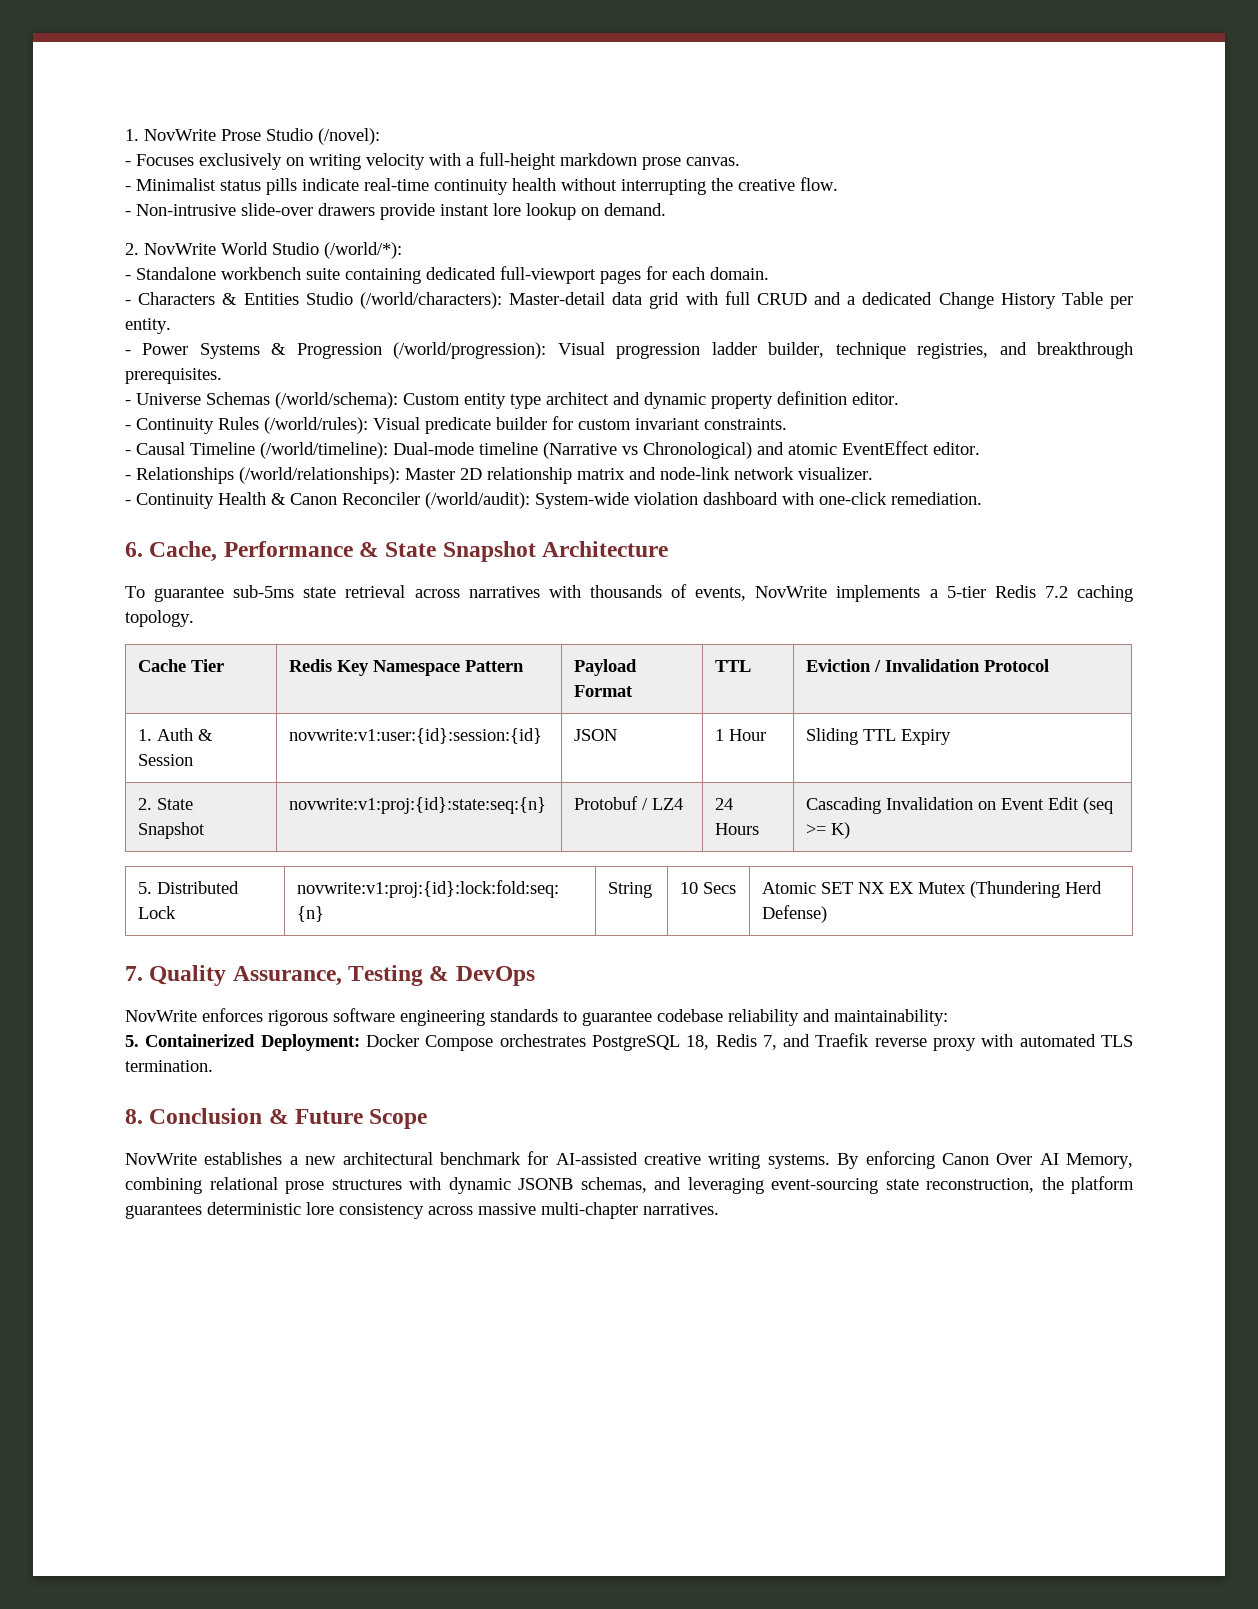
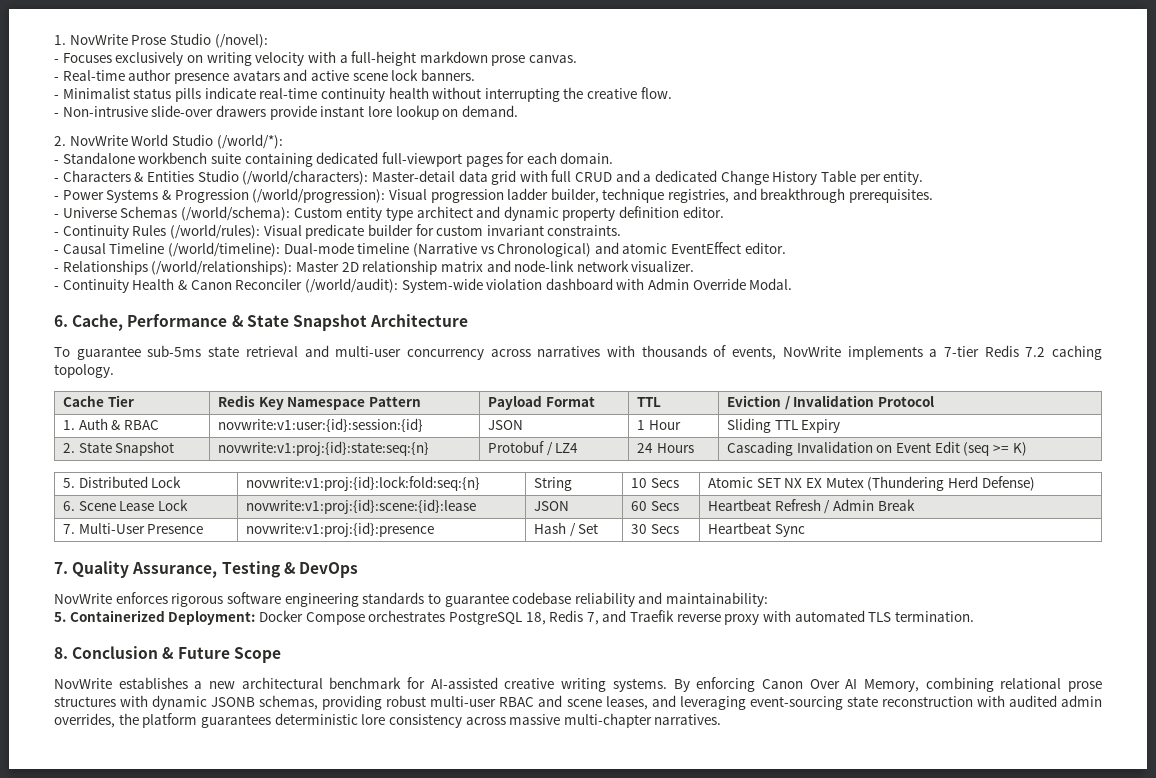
+ - Real-time author presence avatars and active scene lock banners.
- - Continuity Health & Canon Reconciler (/world/audit): System-wide violation dashboard with one-click remediation.
+ - Continuity Health & Canon Reconciler (/world/audit): System-wide violation dashboard with Admin Override Modal.
- To guarantee sub-5ms state retrieval across narratives with thousands of events, NovWrite implements a 5-tier Redis 7.2 caching topology.
+ To guarantee sub-5ms state retrieval and multi-user concurrency across narratives with thousands of events, NovWrite implements a 7-tier Redis 7.2 caching topology.
- 1. Auth & Session | novwrite:v1:user:{id}:session:{id} | JSON | 1 Hour | Sliding TTL Expiry
+ 1. Auth & RBAC | novwrite:v1:user:{id}:session:{id} | JSON | 1 Hour | Sliding TTL Expiry
+ 6. Scene Lease Lock | novwrite:v1:proj:{id}:scene:{id}:lease | JSON | 60 Secs | Heartbeat Refresh / Admin Break
+ 7. Multi-User Presence | novwrite:v1:proj:{id}:presence | Hash / Set | 30 Secs | Heartbeat Sync
- By enforcing Canon Over AI Memory, combining relational prose structures with dynamic JSONB schemas, and leveraging event-sourcing state reconstruction, the platform guarantees deterministic lore consistency across massive multi-chapter narratives.
+ By enforcing Canon Over AI Memory, combining relational prose structures with dynamic JSONB schemas, providing robust multi-user RBAC and scene leases, and leveraging event-sourcing state reconstruction with audited admin overrides, the platform guarantees deterministic lore consistency across massive multi-chapter narratives.

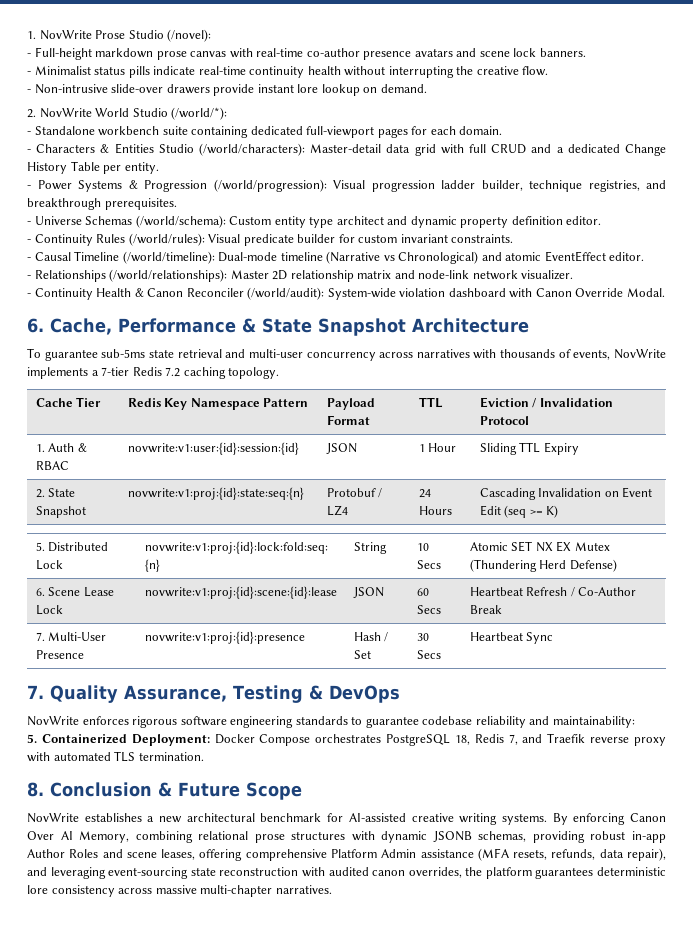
- - Focuses exclusively on writing velocity with a full-height markdown prose canvas.
- - Real-time author presence avatars and active scene lock banners.
+ - Full-height markdown prose canvas with real-time co-author presence avatars and scene lock banners.
- - Continuity Health & Canon Reconciler (/world/audit): System-wide violation dashboard with Admin Override Modal.
+ - Continuity Health & Canon Reconciler (/world/audit): System-wide violation dashboard with Canon Override Modal.
- 6. Scene Lease Lock | novwrite:v1:proj:{id}:scene:{id}:lease | JSON | 60 Secs | Heartbeat Refresh / Admin Break
+ 6. Scene Lease Lock | novwrite:v1:proj:{id}:scene:{id}:lease | JSON | 60 Secs | Heartbeat Refresh / Co-Author Break
- By enforcing Canon Over AI Memory, combining relational prose structures with dynamic JSONB schemas, providing robust multi-user RBAC and scene leases, and leveraging event-sourcing state reconstruction with audited admin overrides, the platform guarantees deterministic lore consistency across massive multi-chapter narratives.
+ By enforcing Canon Over AI Memory, combining relational prose structures with dynamic JSONB schemas, providing robust in-app Author Roles and scene leases, offering comprehensive Platform Admin assistance (MFA resets, refunds, data repair), and leveraging event-sourcing state reconstruction with audited canon overrides, the platform guarantees deterministic lore consistency across massive multi-chapter narratives.

